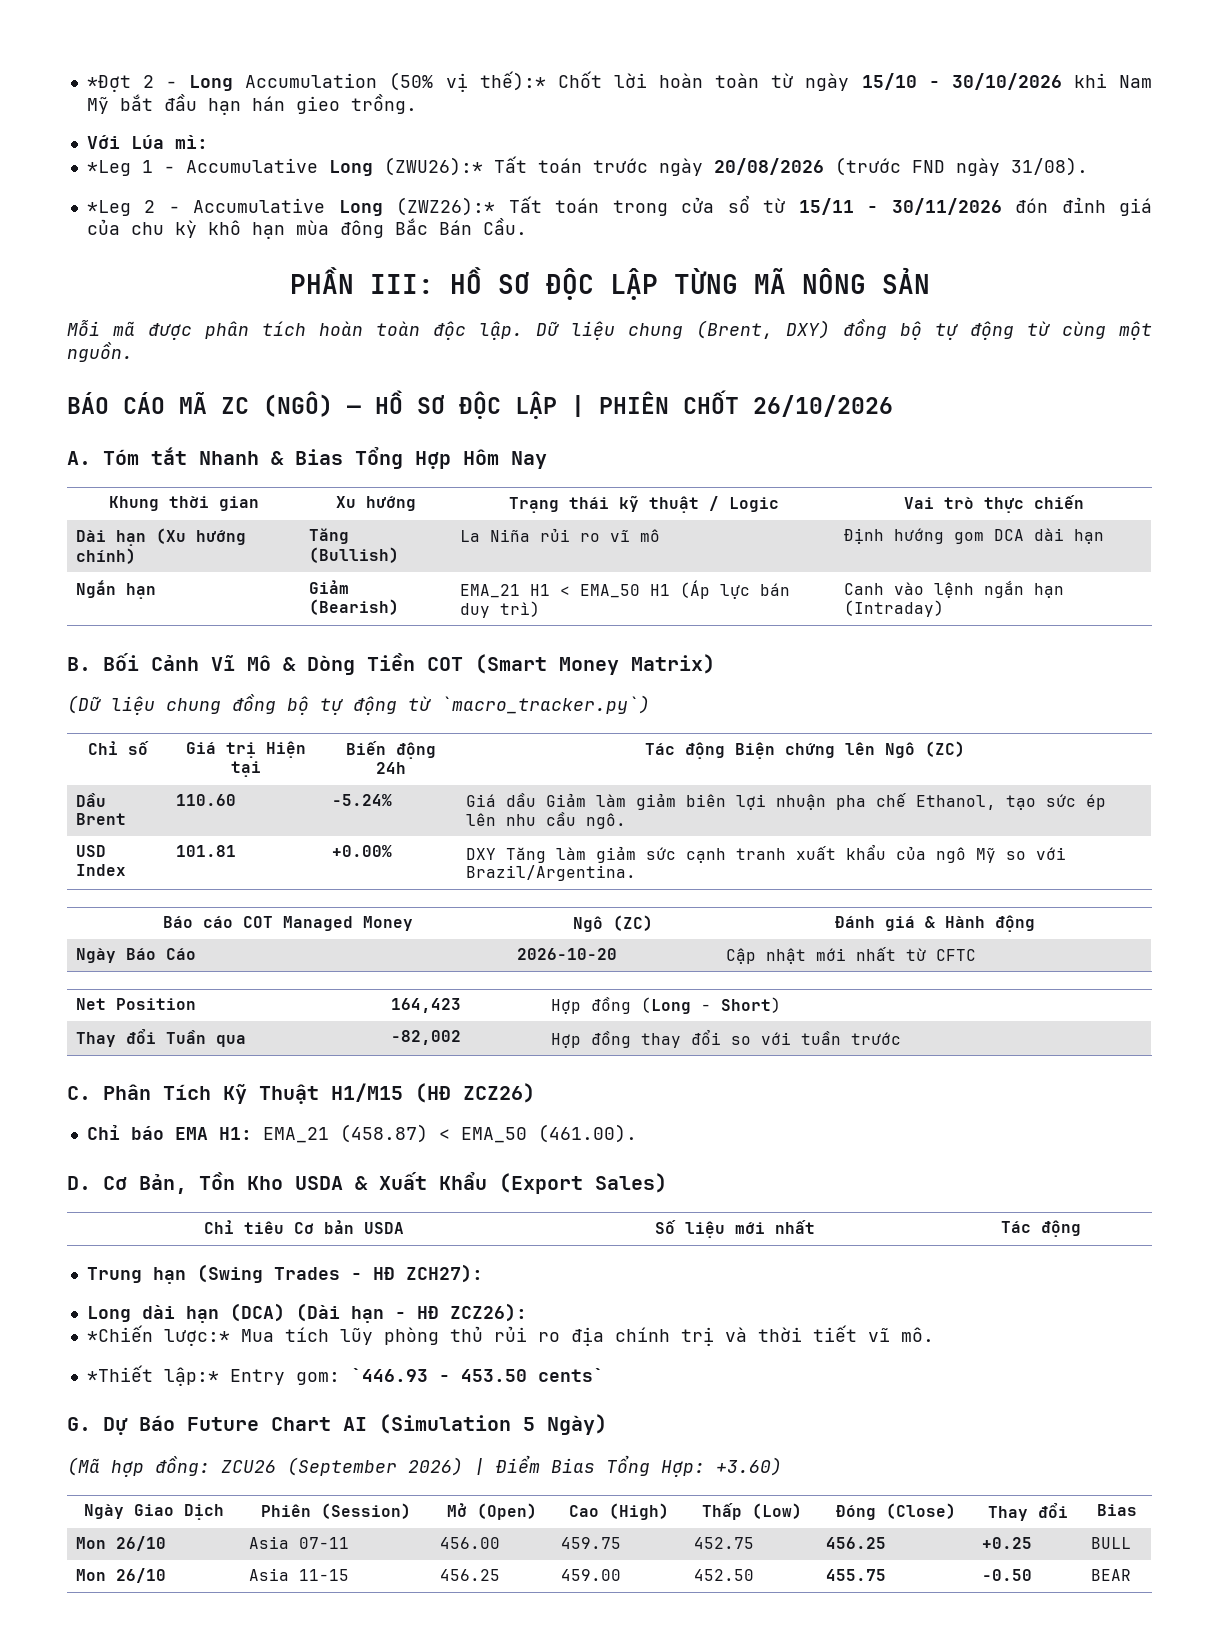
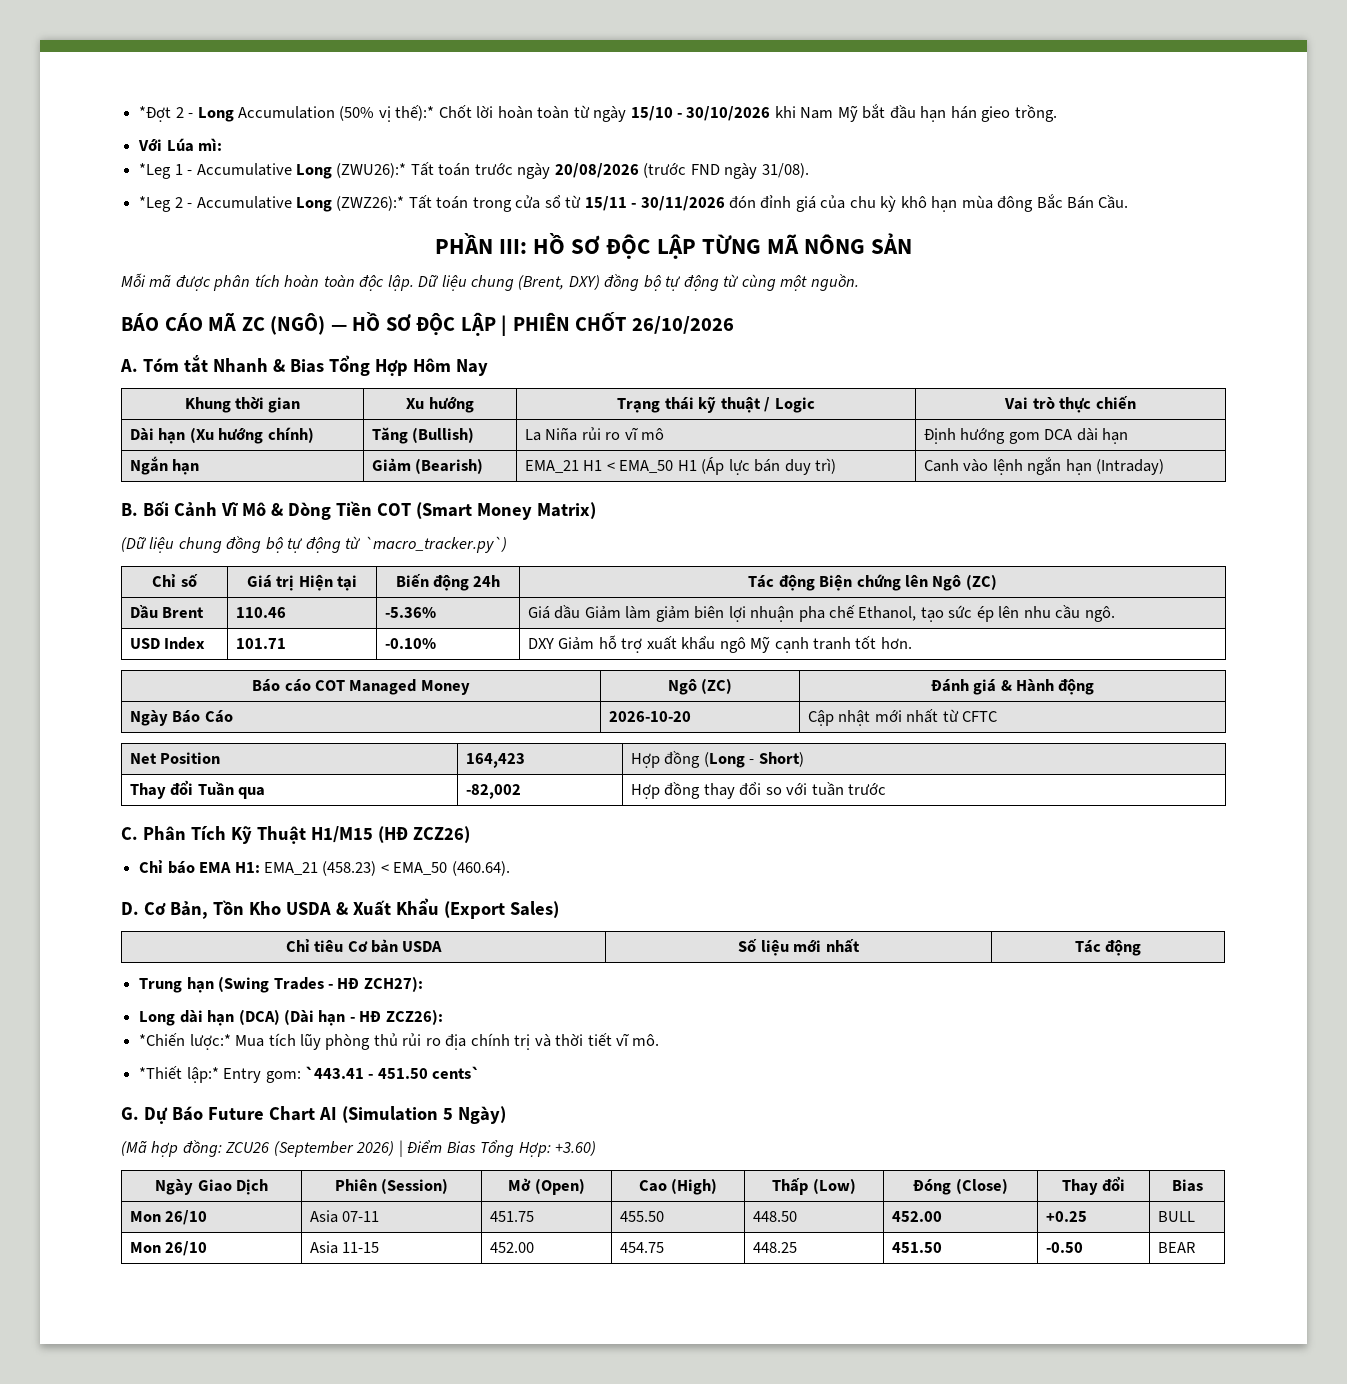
- Dầu Brent | 110.60 | -5.24% | Giá dầu Giảm làm giảm biên lợi nhuận pha chế Ethanol, tạo sức ép lên nhu cầu ngô.
+ Dầu Brent | 110.46 | -5.36% | Giá dầu Giảm làm giảm biên lợi nhuận pha chế Ethanol, tạo sức ép lên nhu cầu ngô.
- USD Index | 101.81 | +0.00% | DXY Tăng làm giảm sức cạnh tranh xuất khẩu của ngô Mỹ so với Brazil/Argentina.
+ USD Index | 101.71 | -0.10% | DXY Giảm hỗ trợ xuất khẩu ngô Mỹ cạnh tranh tốt hơn.
- Chỉ báo EMA H1: EMA_21 (458.87) < EMA_50 (461.00).
+ Chỉ báo EMA H1: EMA_21 (458.23) < EMA_50 (460.64).
- *Thiết lập:* Entry gom: `446.93 - 453.50 cents`
+ *Thiết lập:* Entry gom: `443.41 - 451.50 cents`
- Mon 26/10 | Asia 07-11 | 456.00 | 459.75 | 452.75 | 456.25 | +0.25 | BULL
+ Mon 26/10 | Asia 07-11 | 451.75 | 455.50 | 448.50 | 452.00 | +0.25 | BULL
- Mon 26/10 | Asia 11-15 | 456.25 | 459.00 | 452.50 | 455.75 | -0.50 | BEAR
+ Mon 26/10 | Asia 11-15 | 452.00 | 454.75 | 448.25 | 451.50 | -0.50 | BEAR

